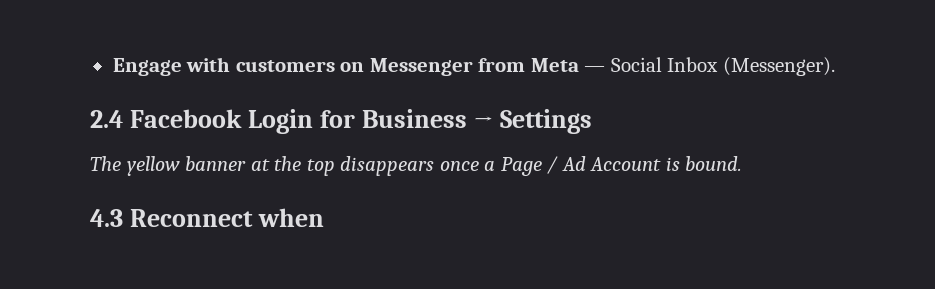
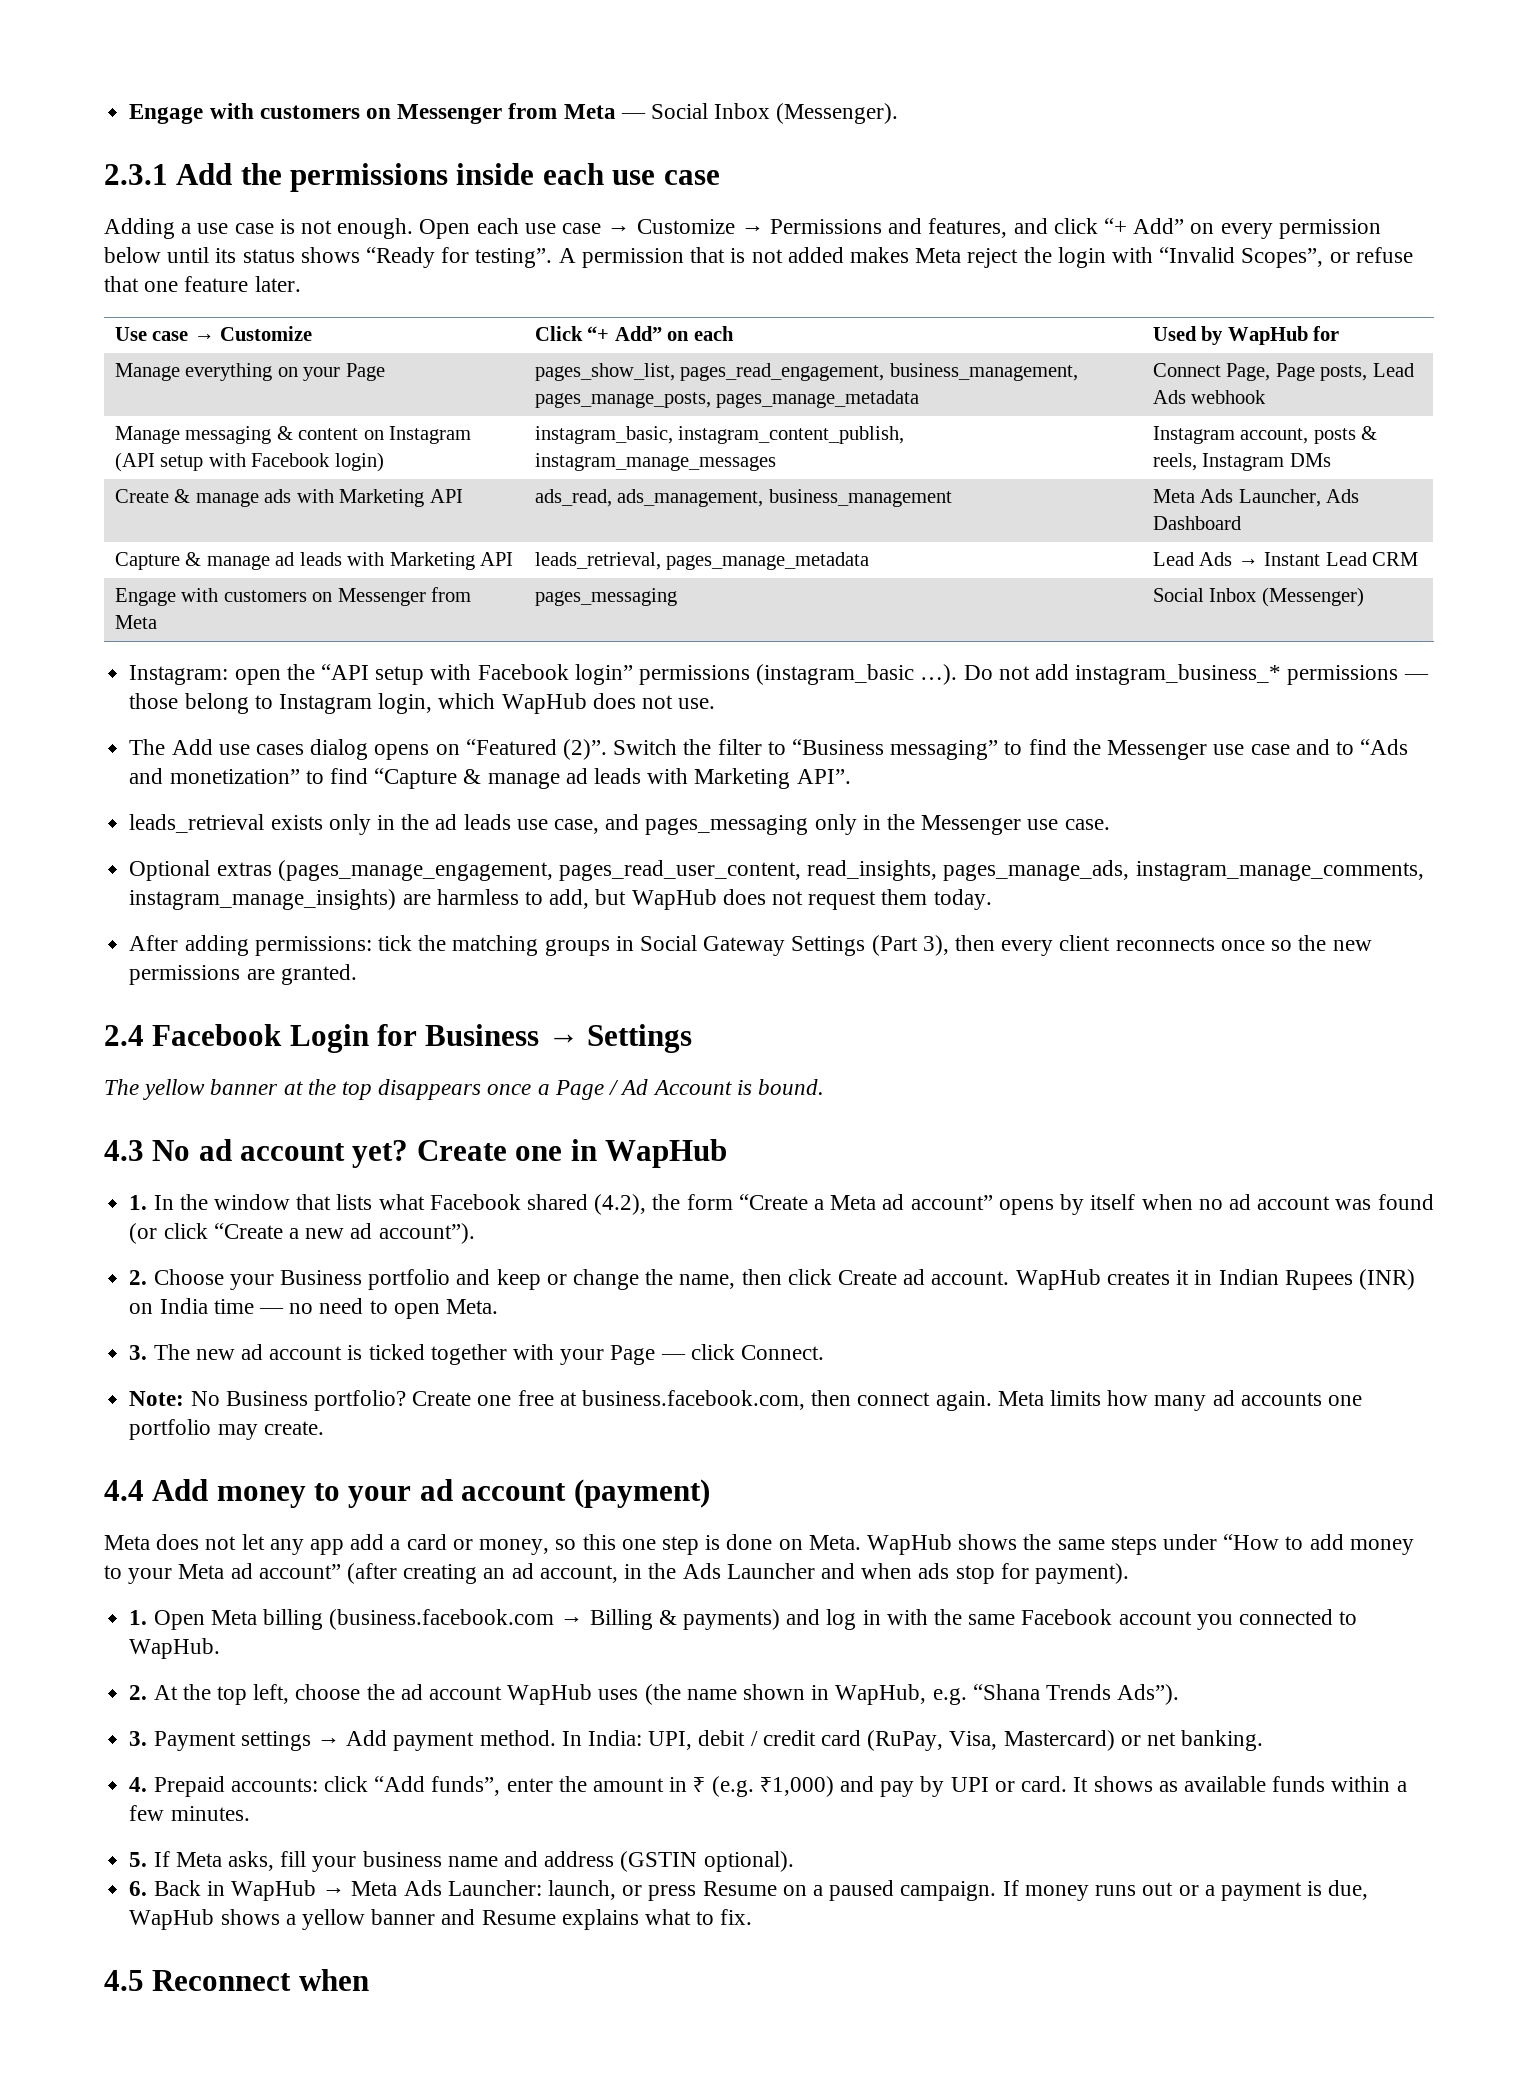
+ 2.3.1 Add the permissions inside each use case
+ Adding a use case is not enough. Open each use case → Customize → Permissions and features, and click “+ Add” on every permission below until its status shows “Ready for testing”. A permission that is not added makes Meta reject the login with “Invalid Scopes”, or refuse that one feature later.
+ Use case → Customize | Click “+ Add” on each | Used by WapHub for
+ Manage everything on your Page | pages_show_list, pages_read_engagement, business_management, pages_manage_posts, pages_manage_metadata | Connect Page, Page posts, Lead Ads webhook
+ Manage messaging & content on Instagram (API setup with Facebook login) | instagram_basic, instagram_content_publish, instagram_manage_messages | Instagram account, posts & reels, Instagram DMs
+ Create & manage ads with Marketing API | ads_read, ads_management, business_management | Meta Ads Launcher, Ads Dashboard
+ Capture & manage ad leads with Marketing API | leads_retrieval, pages_manage_metadata | Lead Ads → Instant Lead CRM
+ Engage with customers on Messenger from Meta | pages_messaging | Social Inbox (Messenger)
+ Instagram: open the “API setup with Facebook login” permissions (instagram_basic …). Do not add instagram_business_* permissions — those belong to Instagram login, which WapHub does not use.
+ The Add use cases dialog opens on “Featured (2)”. Switch the filter to “Business messaging” to find the Messenger use case and to “Ads and monetization” to find “Capture & manage ad leads with Marketing API”.
+ leads_retrieval exists only in the ad leads use case, and pages_messaging only in the Messenger use case.
+ Optional extras (pages_manage_engagement, pages_read_user_content, read_insights, pages_manage_ads, instagram_manage_comments, instagram_manage_insights) are harmless to add, but WapHub does not request them today.
+ After adding permissions: tick the matching groups in Social Gateway Settings (Part 3), then every client reconnects once so the new permissions are granted.
- 4.3 Reconnect when
+ 4.3 No ad account yet? Create one in WapHub
+ 1. In the window that lists what Facebook shared (4.2), the form “Create a Meta ad account” opens by itself when no ad account was found (or click “Create a new ad account”).
+ 2. Choose your Business portfolio and keep or change the name, then click Create ad account. WapHub creates it in Indian Rupees (INR) on India time — no need to open Meta.
+ 3. The new ad account is ticked together with your Page — click Connect.
+ Note: No Business portfolio? Create one free at business.facebook.com, then connect again. Meta limits how many ad accounts one portfolio may create.
+ 4.4 Add money to your ad account (payment)
+ Meta does not let any app add a card or money, so this one step is done on Meta. WapHub shows the same steps under “How to add money to your Meta ad account” (after creating an ad account, in the Ads Launcher and when ads stop for payment).
+ 1. Open Meta billing (business.facebook.com → Billing & payments) and log in with the same Facebook account you connected to WapHub.
+ 2. At the top left, choose the ad account WapHub uses (the name shown in WapHub, e.g. “Shana Trends Ads”).
+ 3. Payment settings → Add payment method. In India: UPI, debit / credit card (RuPay, Visa, Mastercard) or net banking.
+ 4. Prepaid accounts: click “Add funds”, enter the amount in ₹ (e.g. ₹1,000) and pay by UPI or card. It shows as available funds within a few minutes.
+ 5. If Meta asks, fill your business name and address (GSTIN optional).
+ 6. Back in WapHub → Meta Ads Launcher: launch, or press Resume on a paused campaign. If money runs out or a payment is due, WapHub shows a yellow banner and Resume explains what to fix.
+ 4.5 Reconnect when

